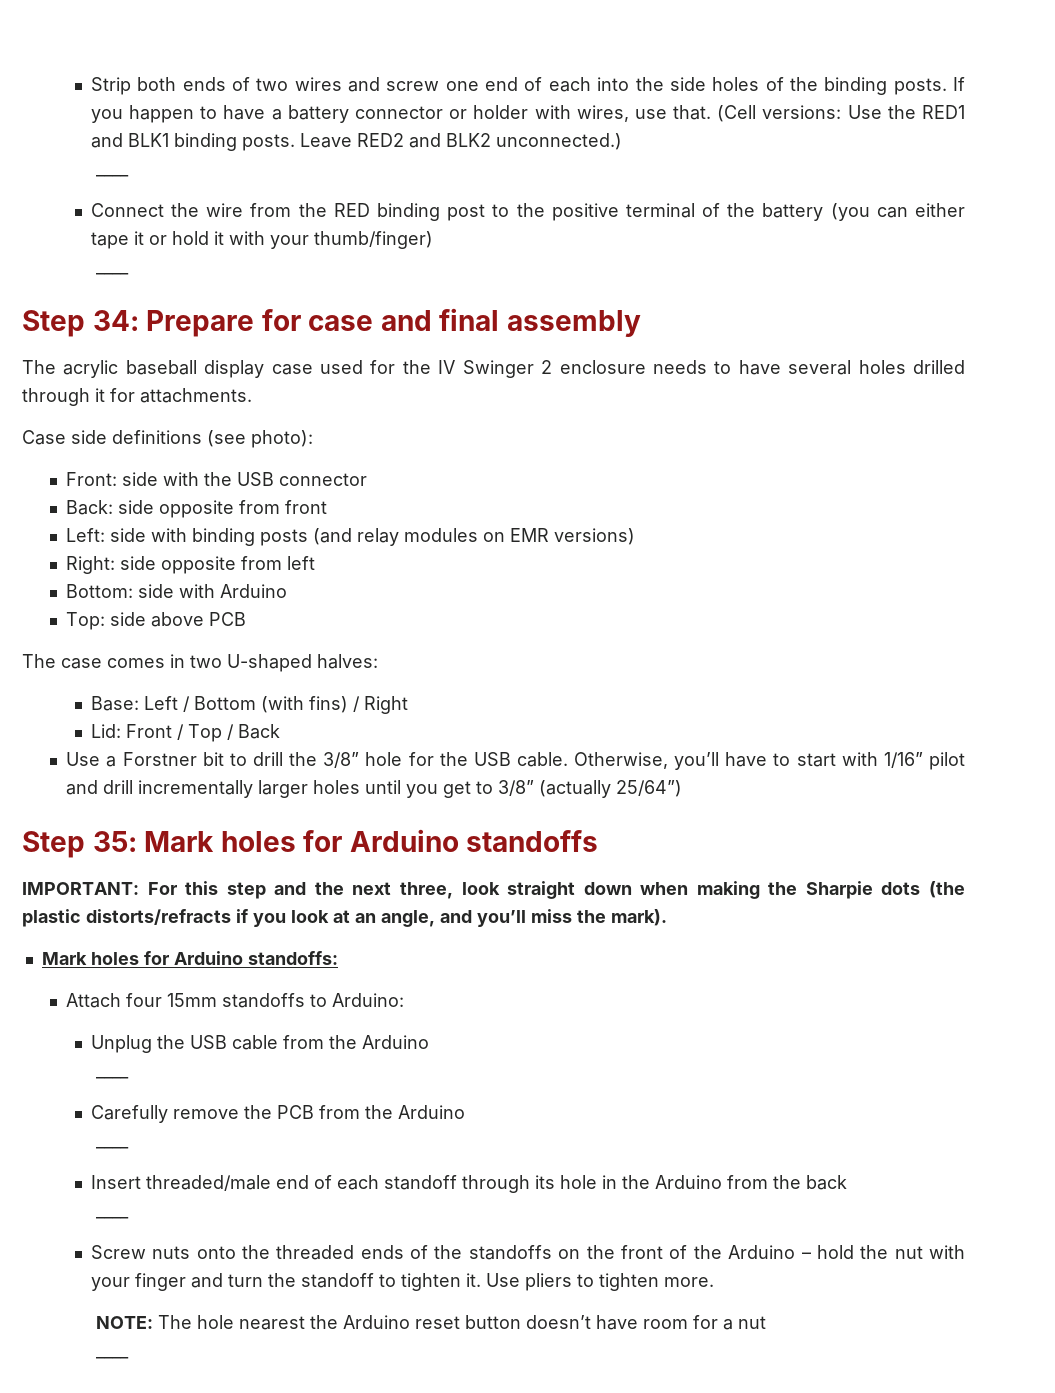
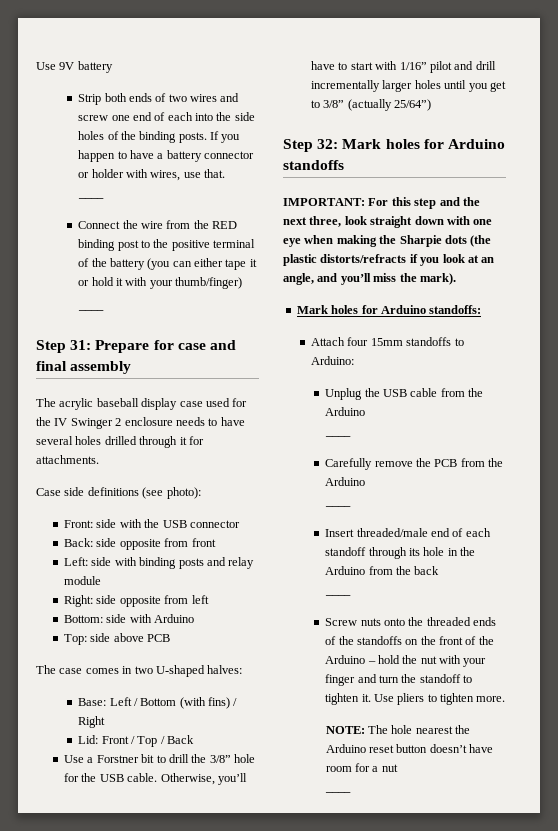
+ Use 9V battery
- (Cell versions: Use the RED1 and BLK1 binding posts. Leave RED2 and BLK2 unconnected.)
- Step 34: Prepare for case and final assembly
+ Step 31: Prepare for case and final assembly
- Left: side with binding posts (and relay modules on EMR versions)
+ Left: side with binding posts and relay module
- Step 35: Mark holes for Arduino standoffs
+ Step 32: Mark holes for Arduino standoffs
- IMPORTANT: For this step and the next three, look straight down when making the Sharpie dots (the plastic distorts/refracts if you look at an angle, and you’ll miss the mark).
+ IMPORTANT: For this step and the next three, look straight down with one eye when making the Sharpie dots (the plastic distorts/refracts if you look at an angle, and you’ll miss the mark).

